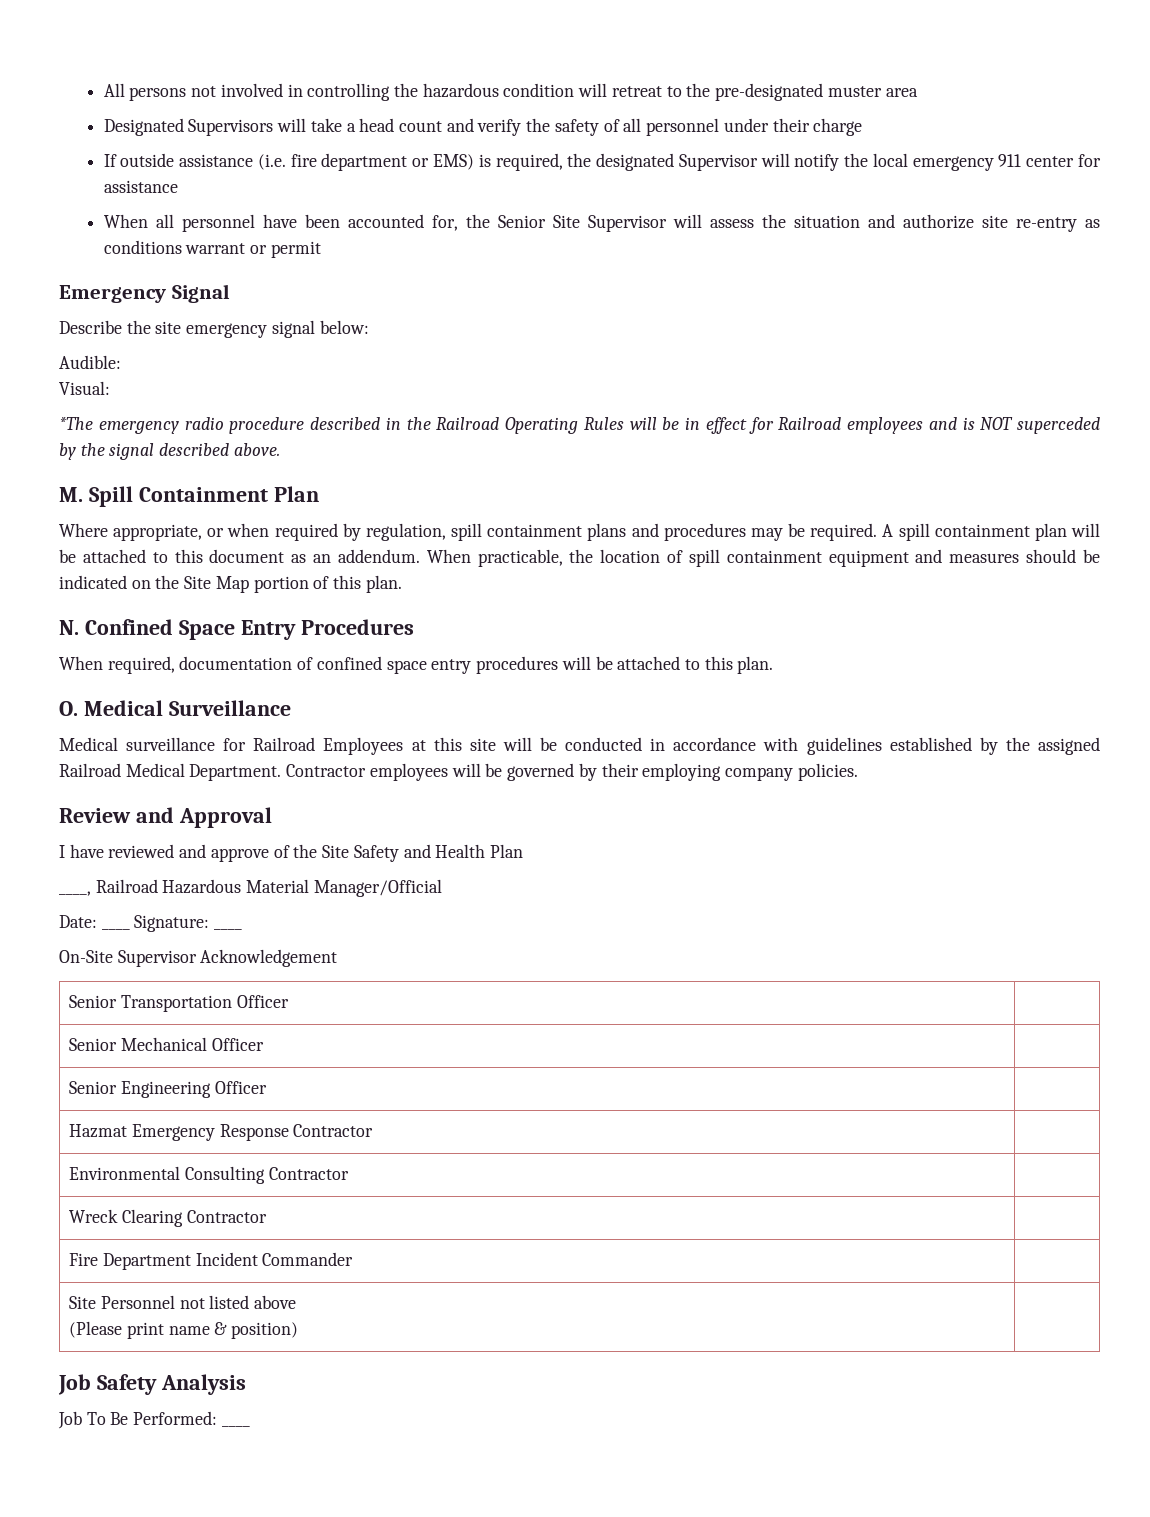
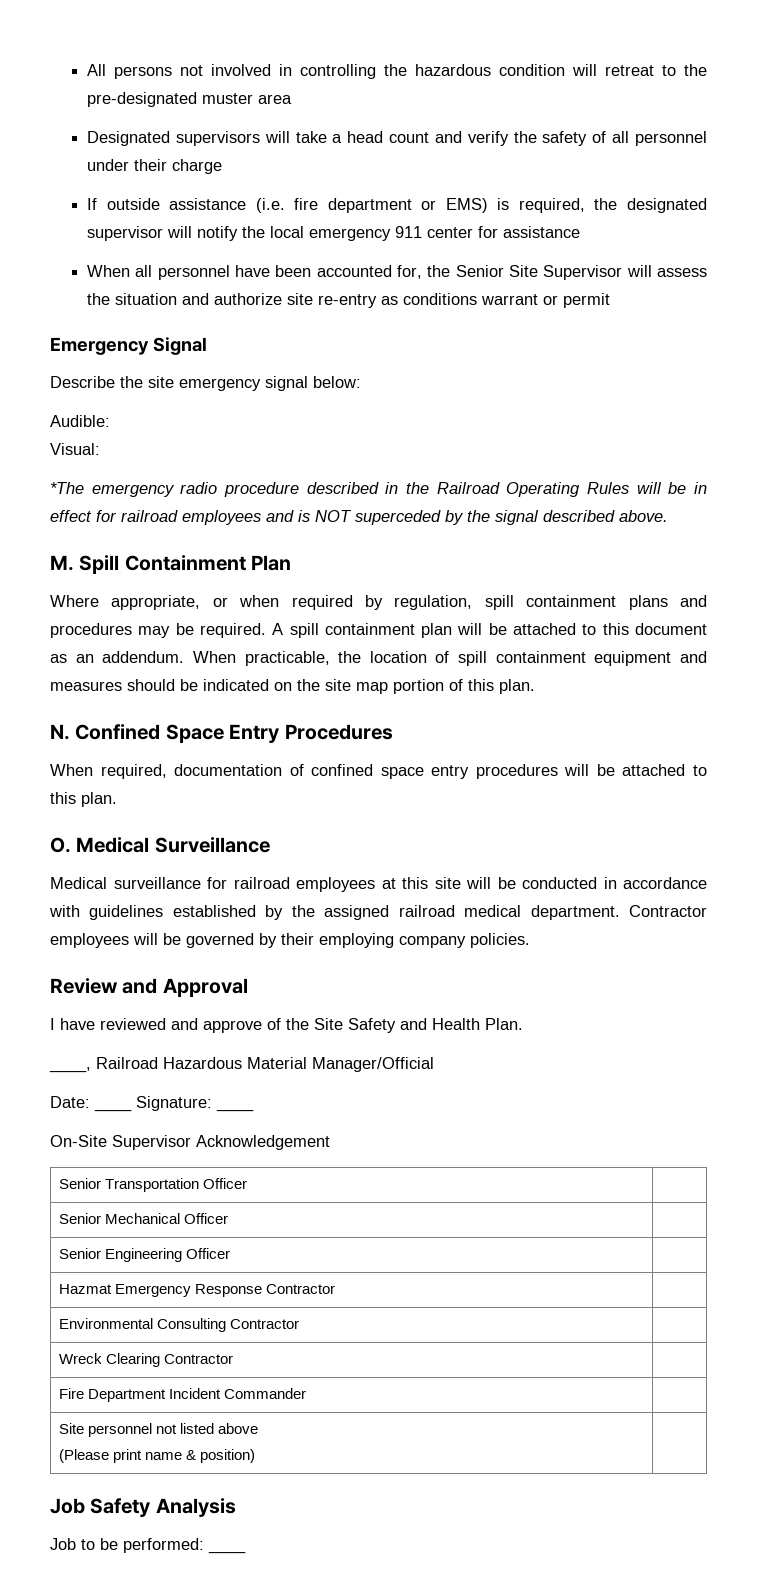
- Designated Supervisors will take a head count and verify the safety of all personnel under their charge
+ Designated supervisors will take a head count and verify the safety of all personnel under their charge
- If outside assistance (i.e. fire department or EMS) is required, the designated Supervisor will notify the local emergency 911 center for assistance
+ If outside assistance (i.e. fire department or EMS) is required, the designated supervisor will notify the local emergency 911 center for assistance
- *The emergency radio procedure described in the Railroad Operating Rules will be in effect for Railroad employees and is NOT superceded by the signal described above.
+ *The emergency radio procedure described in the Railroad Operating Rules will be in effect for railroad employees and is NOT superceded by the signal described above.
- When practicable, the location of spill containment equipment and measures should be indicated on the Site Map portion of this plan.
+ When practicable, the location of spill containment equipment and measures should be indicated on the site map portion of this plan.
- Medical surveillance for Railroad Employees at this site will be conducted in accordance with guidelines established by the assigned Railroad Medical Department.
+ Medical surveillance for railroad employees at this site will be conducted in accordance with guidelines established by the assigned railroad medical department.
- I have reviewed and approve of the Site Safety and Health Plan
+ I have reviewed and approve of the Site Safety and Health Plan.
- Site Personnel not listed above
+ Site personnel not listed above
- Job To Be Performed: ____
+ Job to be performed: ____

